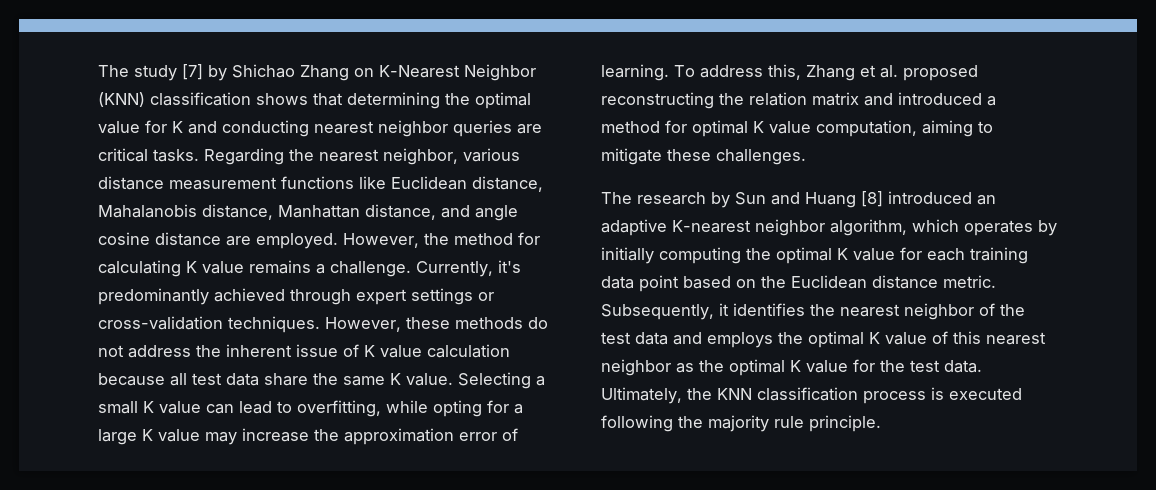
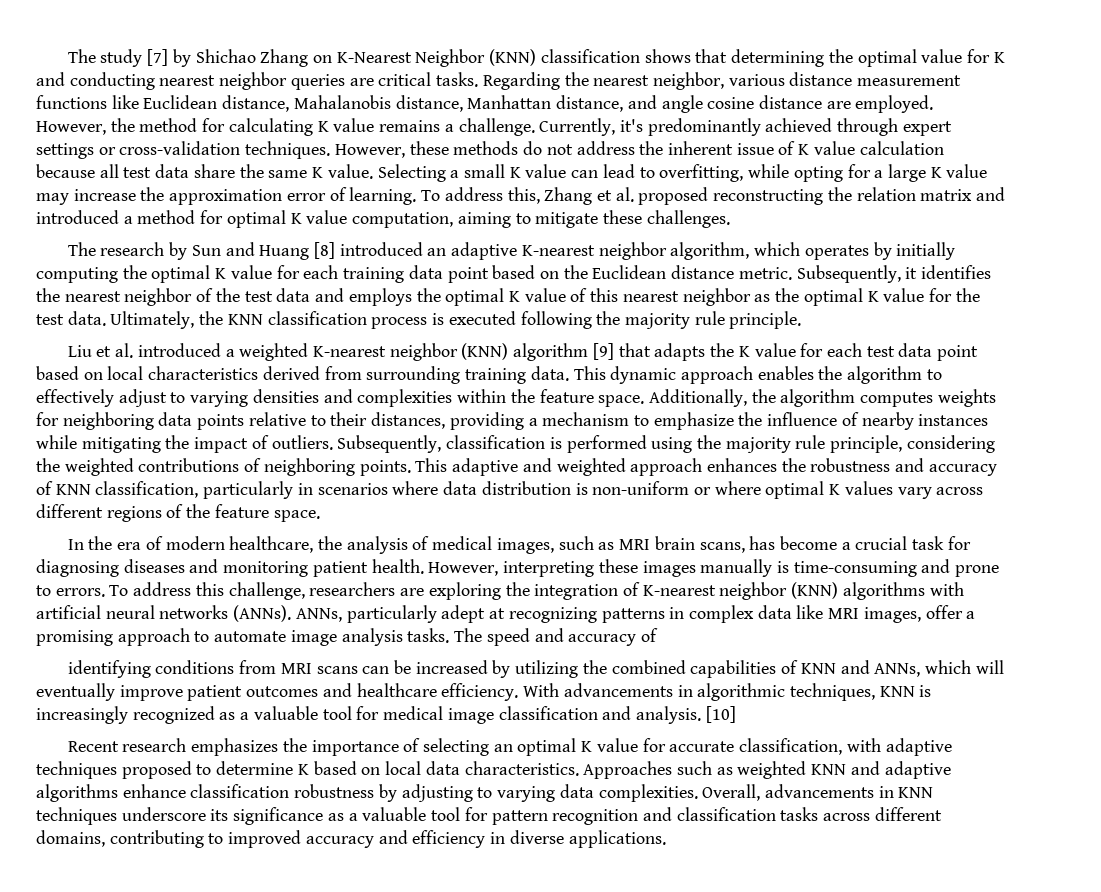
+ Liu et al. introduced a weighted K-nearest neighbor (KNN) algorithm [9] that adapts the K value for each test data point based on local characteristics derived from surrounding training data. This dynamic approach enables the algorithm to effectively adjust to varying densities and complexities within the feature space. Additionally, the algorithm computes weights for neighboring data points relative to their distances, providing a mechanism to emphasize the influence of nearby instances while mitigating the impact of outliers. Subsequently, classification is performed using the majority rule principle, considering the weighted contributions of neighboring points. This adaptive and weighted approach enhances the robustness and accuracy of KNN classification, particularly in scenarios where data distribution is non-uniform or where optimal K values vary across different regions of the feature space.
+ In the era of modern healthcare, the analysis of medical images, such as MRI brain scans, has become a crucial task for diagnosing diseases and monitoring patient health. However, interpreting these images manually is time-consuming and prone to errors. To address this challenge, researchers are exploring the integration of K-nearest neighbor (KNN) algorithms with artificial neural networks (ANNs). ANNs, particularly adept at recognizing patterns in complex data like MRI images, offer a promising approach to automate image analysis tasks. The speed and accuracy of
+ identifying conditions from MRI scans can be increased by utilizing the combined capabilities of KNN and ANNs, which will eventually improve patient outcomes and healthcare efficiency. With advancements in algorithmic techniques, KNN is increasingly recognized as a valuable tool for medical image classification and analysis. [10]
+ Recent research emphasizes the importance of selecting an optimal K value for accurate classification, with adaptive techniques proposed to determine K based on local data characteristics. Approaches such as weighted KNN and adaptive algorithms enhance classification robustness by adjusting to varying data complexities. Overall, advancements in KNN techniques underscore its significance as a valuable tool for pattern recognition and classification tasks across different domains, contributing to improved accuracy and efficiency in diverse applications.

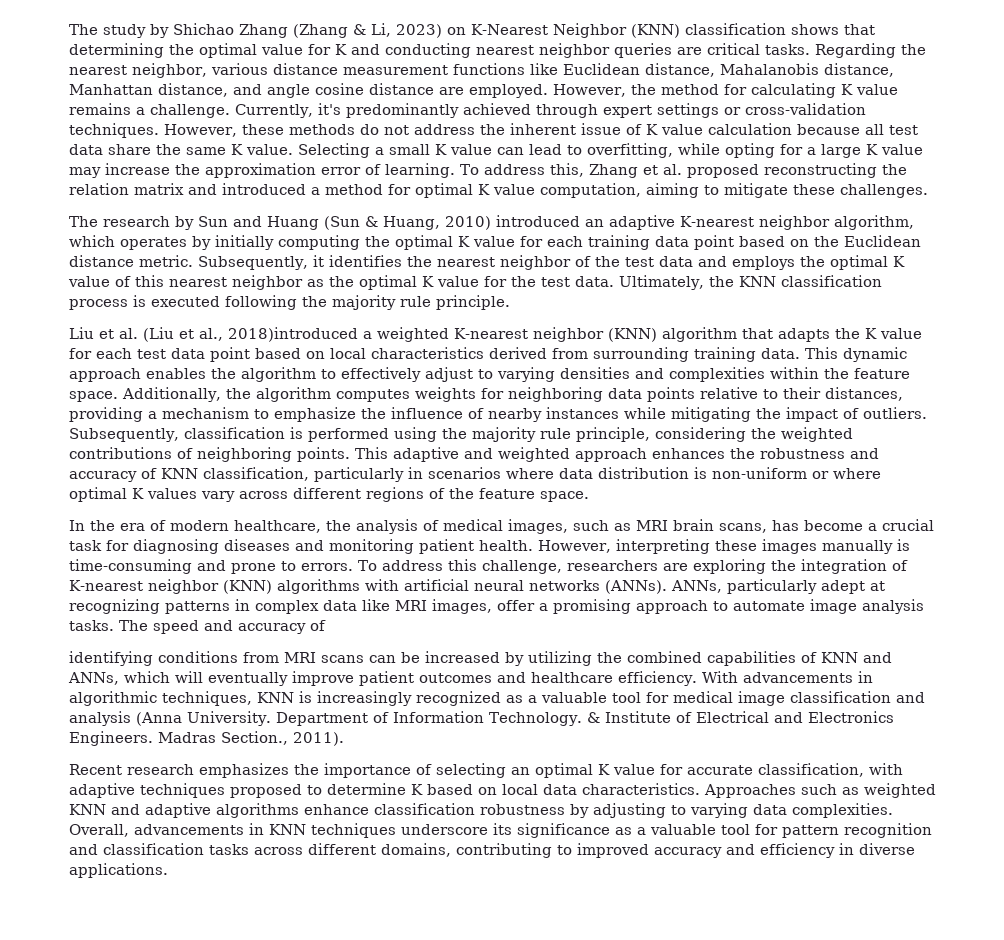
- The study [7] by Shichao Zhang on K-Nearest Neighbor (KNN) classification shows that determining the optimal value for K and conducting nearest neighbor queries are critical tasks.
+ The study by Shichao Zhang (Zhang & Li, 2023) on K-Nearest Neighbor (KNN) classification shows that determining the optimal value for K and conducting nearest neighbor queries are critical tasks.
- The research by Sun and Huang [8] introduced an adaptive K-nearest neighbor algorithm, which operates by initially computing the optimal K value for each training data point based on the Euclidean distance metric.
+ The research by Sun and Huang (Sun & Huang, 2010) introduced an adaptive K-nearest neighbor algorithm, which operates by initially computing the optimal K value for each training data point based on the Euclidean distance metric.
- Liu et al. introduced a weighted K-nearest neighbor (KNN) algorithm [9] that adapts the K value for each test data point based on local characteristics derived from surrounding training data.
+ Liu et al. (Liu et al., 2018)introduced a weighted K-nearest neighbor (KNN) algorithm that adapts the K value for each test data point based on local characteristics derived from surrounding training data.
- With advancements in algorithmic techniques, KNN is increasingly recognized as a valuable tool for medical image classification and analysis. [10]
+ With advancements in algorithmic techniques, KNN is increasingly recognized as a valuable tool for medical image classification and analysis (Anna University. Department of Information Technology. & Institute of Electrical and Electronics Engineers. Madras Section., 2011).

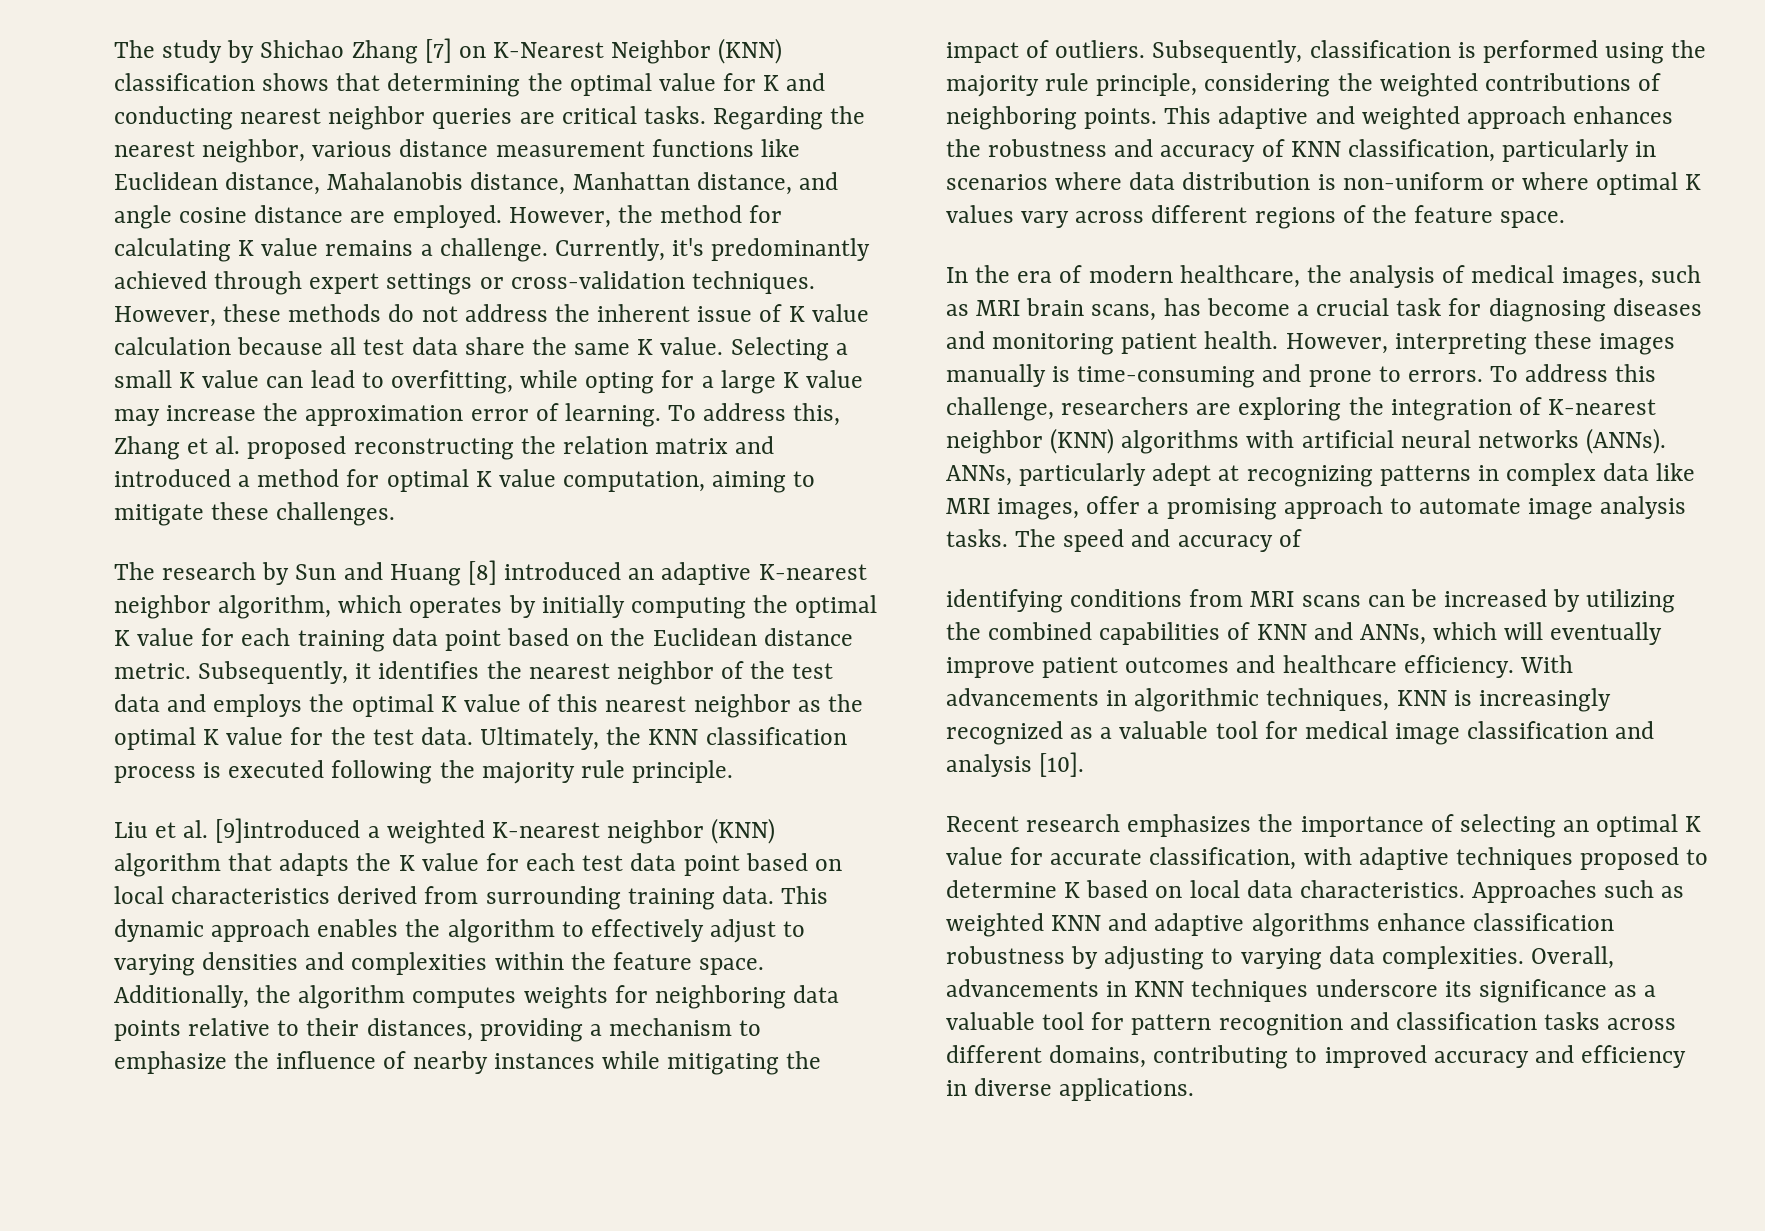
- The study by Shichao Zhang (Zhang & Li, 2023) on K-Nearest Neighbor (KNN) classification shows that determining the optimal value for K and conducting nearest neighbor queries are critical tasks.
+ The study by Shichao Zhang [7] on K-Nearest Neighbor (KNN) classification shows that determining the optimal value for K and conducting nearest neighbor queries are critical tasks.
- The research by Sun and Huang (Sun & Huang, 2010) introduced an adaptive K-nearest neighbor algorithm, which operates by initially computing the optimal K value for each training data point based on the Euclidean distance metric.
+ The research by Sun and Huang [8] introduced an adaptive K-nearest neighbor algorithm, which operates by initially computing the optimal K value for each training data point based on the Euclidean distance metric.
- Liu et al. (Liu et al., 2018)introduced a weighted K-nearest neighbor (KNN) algorithm that adapts the K value for each test data point based on local characteristics derived from surrounding training data.
+ Liu et al. [9]introduced a weighted K-nearest neighbor (KNN) algorithm that adapts the K value for each test data point based on local characteristics derived from surrounding training data.
- With advancements in algorithmic techniques, KNN is increasingly recognized as a valuable tool for medical image classification and analysis (Anna University. Department of Information Technology. & Institute of Electrical and Electronics Engineers. Madras Section., 2011).
+ With advancements in algorithmic techniques, KNN is increasingly recognized as a valuable tool for medical image classification and analysis [10].

